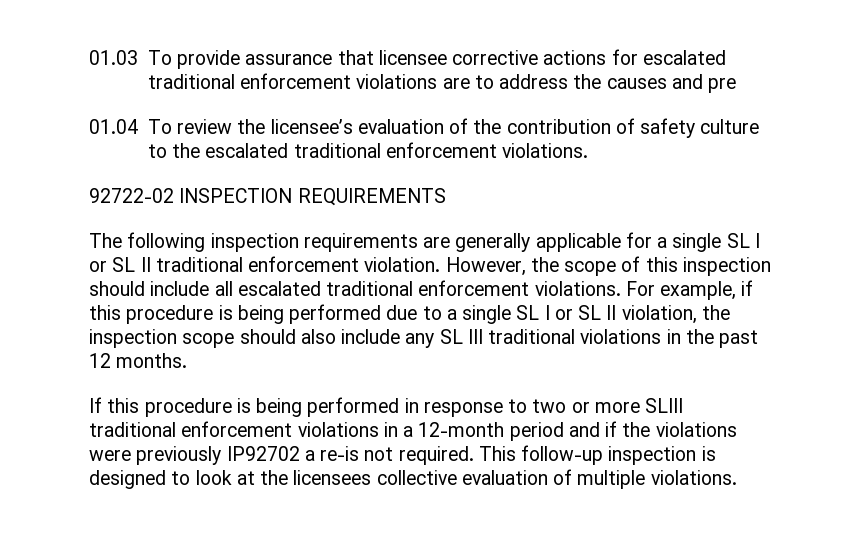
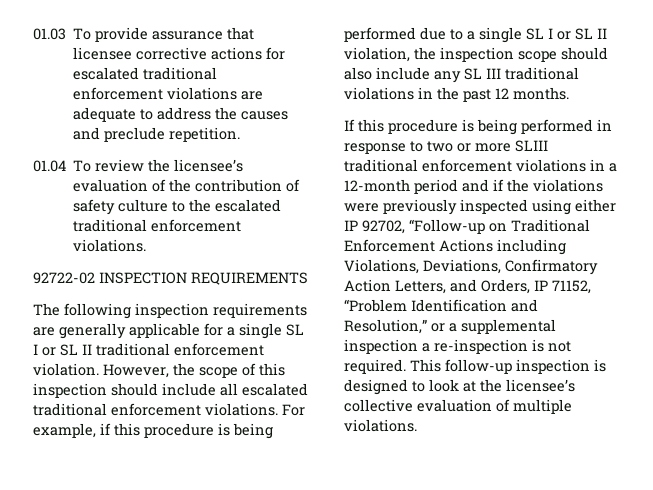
- 01.03 To provide assurance that licensee corrective actions for escalated traditional enforcement violations are to address the causes and pre
+ 01.03 To provide assurance that licensee corrective actions for escalated traditional enforcement violations are adequate to address the causes and preclude repetition.
- If this procedure is being performed in response to two or more SLIII traditional enforcement violations in a 12-month period and if the violations were previously IP92702 a re-is not required.
+ If this procedure is being performed in response to two or more SLIII traditional enforcement violations in a 12-month period and if the violations were previously inspected using either IP 92702, “Follow-up on Traditional Enforcement Actions including Violations, Deviations, Confirmatory Action Letters, and Orders, IP 71152, “Problem Identification and Resolution,” or a supplemental inspection a re-inspection is not required.
- This follow-up inspection is designed to look at the licensees collective evaluation of multiple violations.
+ This follow-up inspection is designed to look at the licensee’s collective evaluation of multiple violations.

